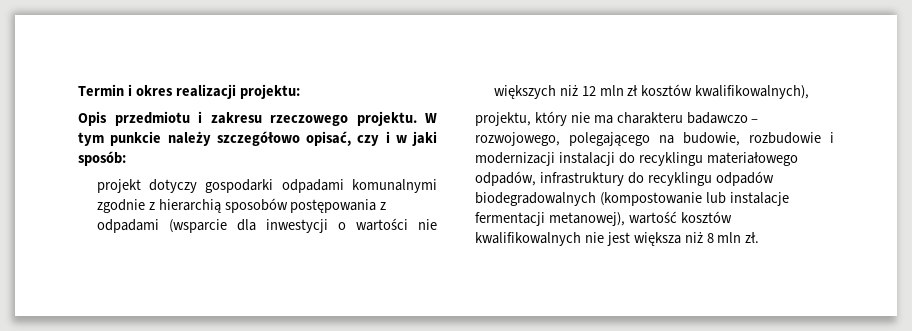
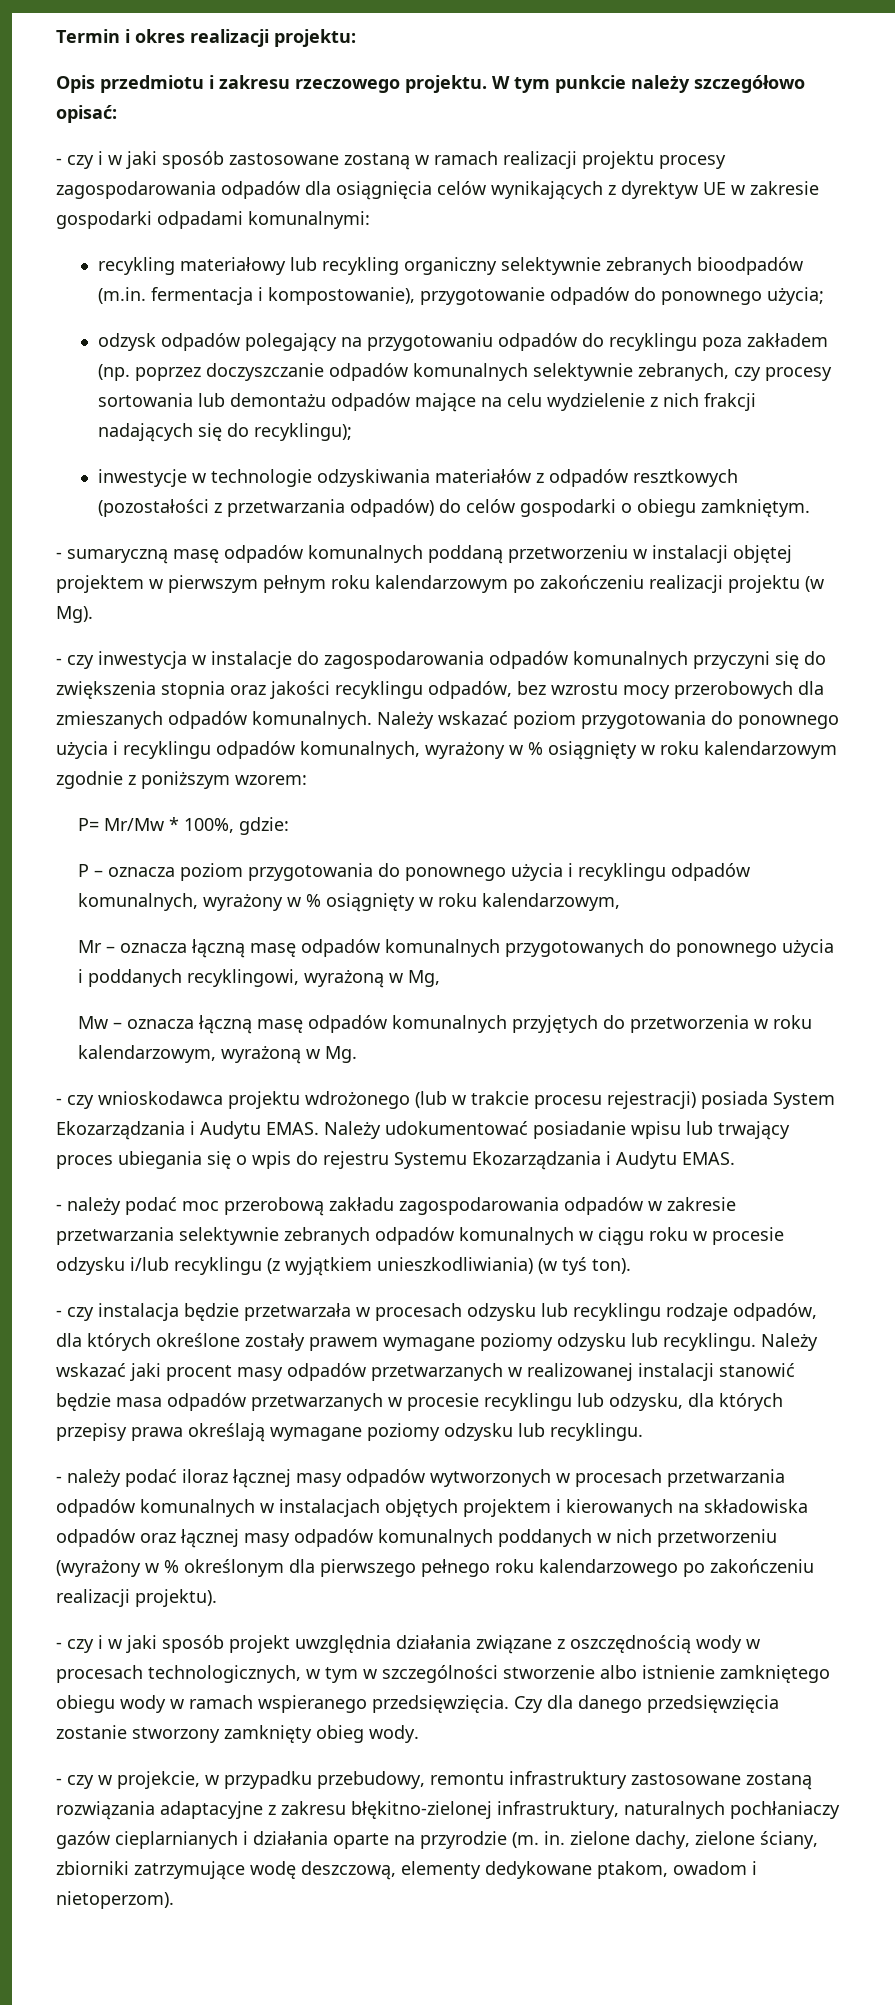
- W tym punkcie należy szczegółowo opisać, czy i w jaki sposób:
- projekt dotyczy gospodarki odpadami komunalnymi zgodnie z hierarchią sposobów postępowania z odpadami (wsparcie dla inwestycji o wartości nie większych niż 12 mln zł kosztów kwalifikowalnych),
- projektu, który nie ma charakteru badawczo – rozwojowego, polegającego na budowie, rozbudowie i modernizacji instalacji do recyklingu materiałowego odpadów, infrastruktury do recyklingu odpadów biodegradowalnych (kompostowanie lub instalacje fermentacji metanowej), wartość kosztów kwalifikowalnych nie jest większa niż 8 mln zł.
+ W tym punkcie należy szczegółowo opisać:
+ - czy i w jaki sposób zastosowane zostaną w ramach realizacji projektu procesy zagospodarowania odpadów dla osiągnięcia celów wynikających z dyrektyw UE w zakresie gospodarki odpadami komunalnymi:
+ recykling materiałowy lub recykling organiczny selektywnie zebranych bioodpadów (m.in. fermentacja i kompostowanie), przygotowanie odpadów do ponownego użycia;
+ odzysk odpadów polegający na przygotowaniu odpadów do recyklingu poza zakładem (np. poprzez doczyszczanie odpadów komunalnych selektywnie zebranych, czy procesy sortowania lub demontażu odpadów mające na celu wydzielenie z nich frakcji nadających się do recyklingu);
+ inwestycje w technologie odzyskiwania materiałów z odpadów resztkowych (pozostałości z przetwarzania odpadów) do celów gospodarki o obiegu zamkniętym.
+ - sumaryczną masę odpadów komunalnych poddaną przetworzeniu w instalacji objętej projektem w pierwszym pełnym roku kalendarzowym po zakończeniu realizacji projektu (w Mg).
+ - czy inwestycja w instalacje do zagospodarowania odpadów komunalnych przyczyni się do zwiększenia stopnia oraz jakości recyklingu odpadów, bez wzrostu mocy przerobowych dla zmieszanych odpadów komunalnych. Należy wskazać poziom przygotowania do ponownego użycia i recyklingu odpadów komunalnych, wyrażony w % osiągnięty w roku kalendarzowym zgodnie z poniższym wzorem:
+ P= Mr/Mw * 100%, gdzie:
+ P – oznacza poziom przygotowania do ponownego użycia i recyklingu odpadów komunalnych, wyrażony w % osiągnięty w roku kalendarzowym,
+ Mr – oznacza łączną masę odpadów komunalnych przygotowanych do ponownego użycia i poddanych recyklingowi, wyrażoną w Mg,
+ Mw – oznacza łączną masę odpadów komunalnych przyjętych do przetworzenia w roku kalendarzowym, wyrażoną w Mg.
+ - czy wnioskodawca projektu wdrożonego (lub w trakcie procesu rejestracji) posiada System Ekozarządzania i Audytu EMAS. Należy udokumentować posiadanie wpisu lub trwający proces ubiegania się o wpis do rejestru Systemu Ekozarządzania i Audytu EMAS.
+ - należy podać moc przerobową zakładu zagospodarowania odpadów w zakresie przetwarzania selektywnie zebranych odpadów komunalnych w ciągu roku w procesie odzysku i/lub recyklingu (z wyjątkiem unieszkodliwiania) (w tyś ton).
+ - czy instalacja będzie przetwarzała w procesach odzysku lub recyklingu rodzaje odpadów, dla których określone zostały prawem wymagane poziomy odzysku lub recyklingu. Należy wskazać jaki procent masy odpadów przetwarzanych w realizowanej instalacji stanowić będzie masa odpadów przetwarzanych w procesie recyklingu lub odzysku, dla których przepisy prawa określają wymagane poziomy odzysku lub recyklingu.
+ - należy podać iloraz łącznej masy odpadów wytworzonych w procesach przetwarzania odpadów komunalnych w instalacjach objętych projektem i kierowanych na składowiska odpadów oraz łącznej masy odpadów komunalnych poddanych w nich przetworzeniu (wyrażony w % określonym dla pierwszego pełnego roku kalendarzowego po zakończeniu realizacji projektu).
+ - czy i w jaki sposób projekt uwzględnia działania związane z oszczędnością wody w procesach technologicznych, w tym w szczególności stworzenie albo istnienie zamkniętego obiegu wody w ramach wspieranego przedsięwzięcia. Czy dla danego przedsięwzięcia zostanie stworzony zamknięty obieg wody.
+ - czy w projekcie, w przypadku przebudowy, remontu infrastruktury zastosowane zostaną rozwiązania adaptacyjne z zakresu błękitno-zielonej infrastruktury, naturalnych pochłaniaczy gazów cieplarnianych i działania oparte na przyrodzie (m. in. zielone dachy, zielone ściany, zbiorniki zatrzymujące wodę deszczową, elementy dedykowane ptakom, owadom i nietoperzom).

